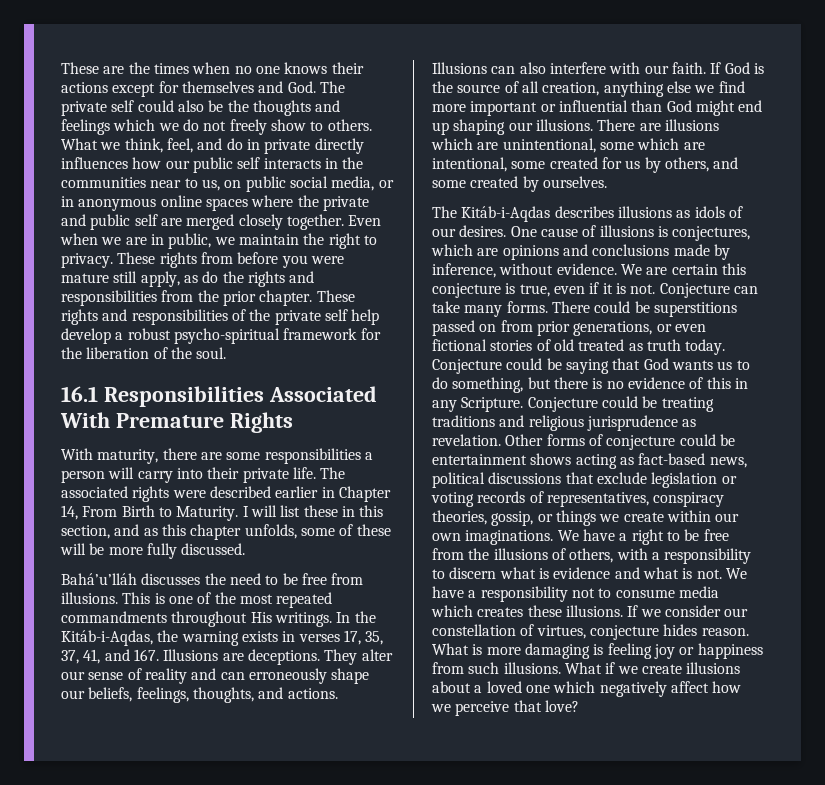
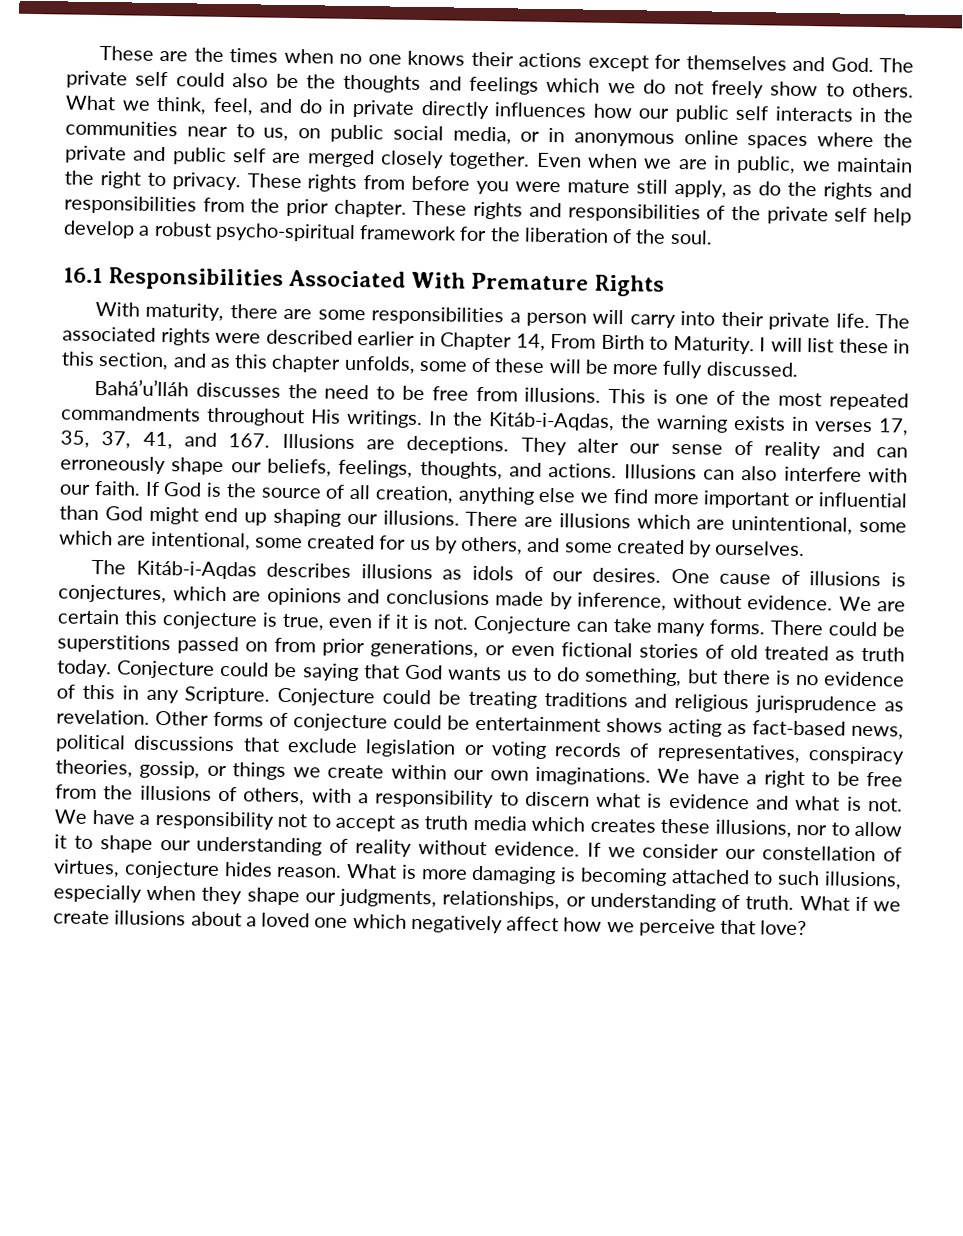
- We have a responsibility not to consume media which creates these illusions.
+ We have a responsibility not to accept as truth media which creates these illusions, nor to allow it to shape our understanding of reality without evidence.
- What is more damaging is feeling joy or happiness from such illusions.
+ What is more damaging is becoming attached to such illusions, especially when they shape our judgments, relationships, or understanding of truth.

